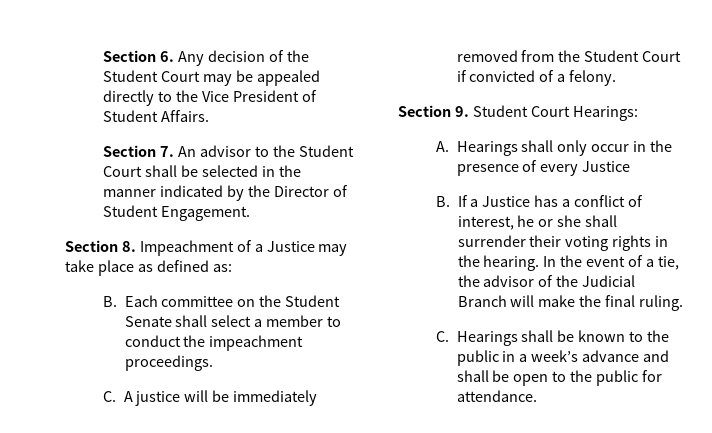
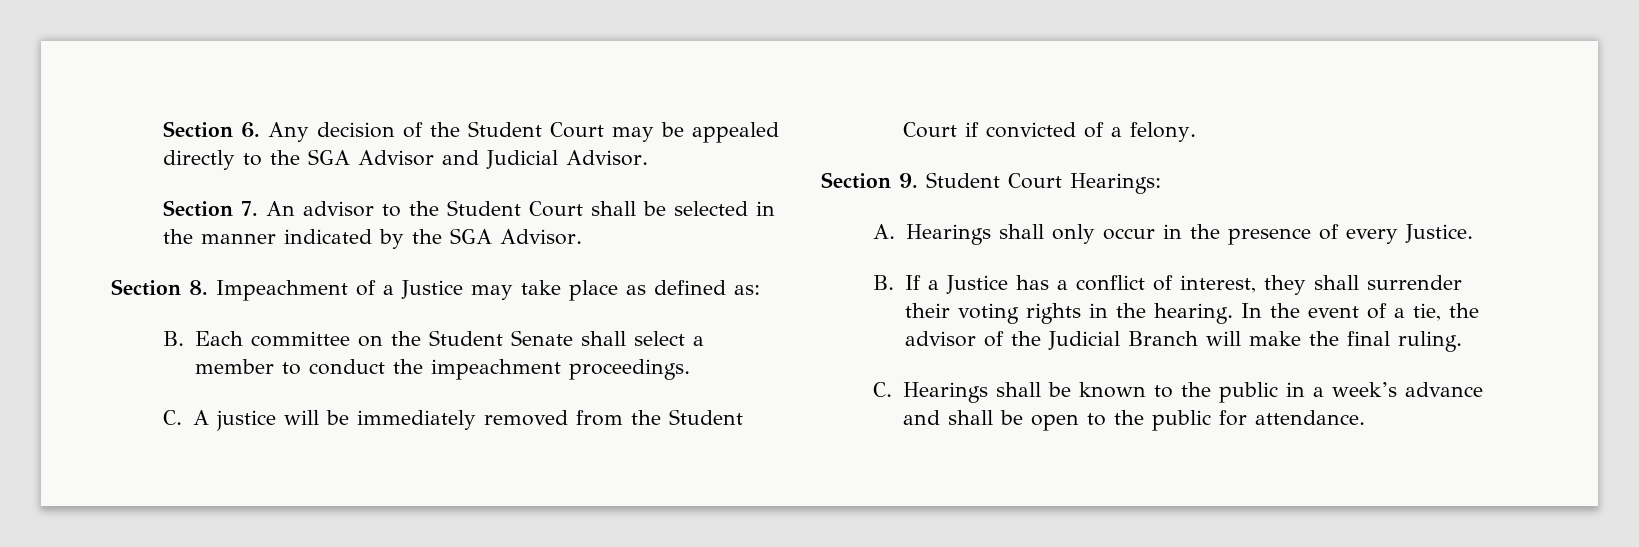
- Section 6. Any decision of the Student Court may be appealed directly to the Vice President of Student Affairs.
+ Section 6. Any decision of the Student Court may be appealed directly to the SGA Advisor and Judicial Advisor.
- Section 7. An advisor to the Student Court shall be selected in the manner indicated by the Director of Student Engagement.
+ Section 7. An advisor to the Student Court shall be selected in the manner indicated by the SGA Advisor.
- A. Hearings shall only occur in the presence of every Justice
+ A. Hearings shall only occur in the presence of every Justice.
- B. If a Justice has a conflict of interest, he or she shall surrender their voting rights in the hearing.
+ B. If a Justice has a conflict of interest, they shall surrender their voting rights in the hearing.

